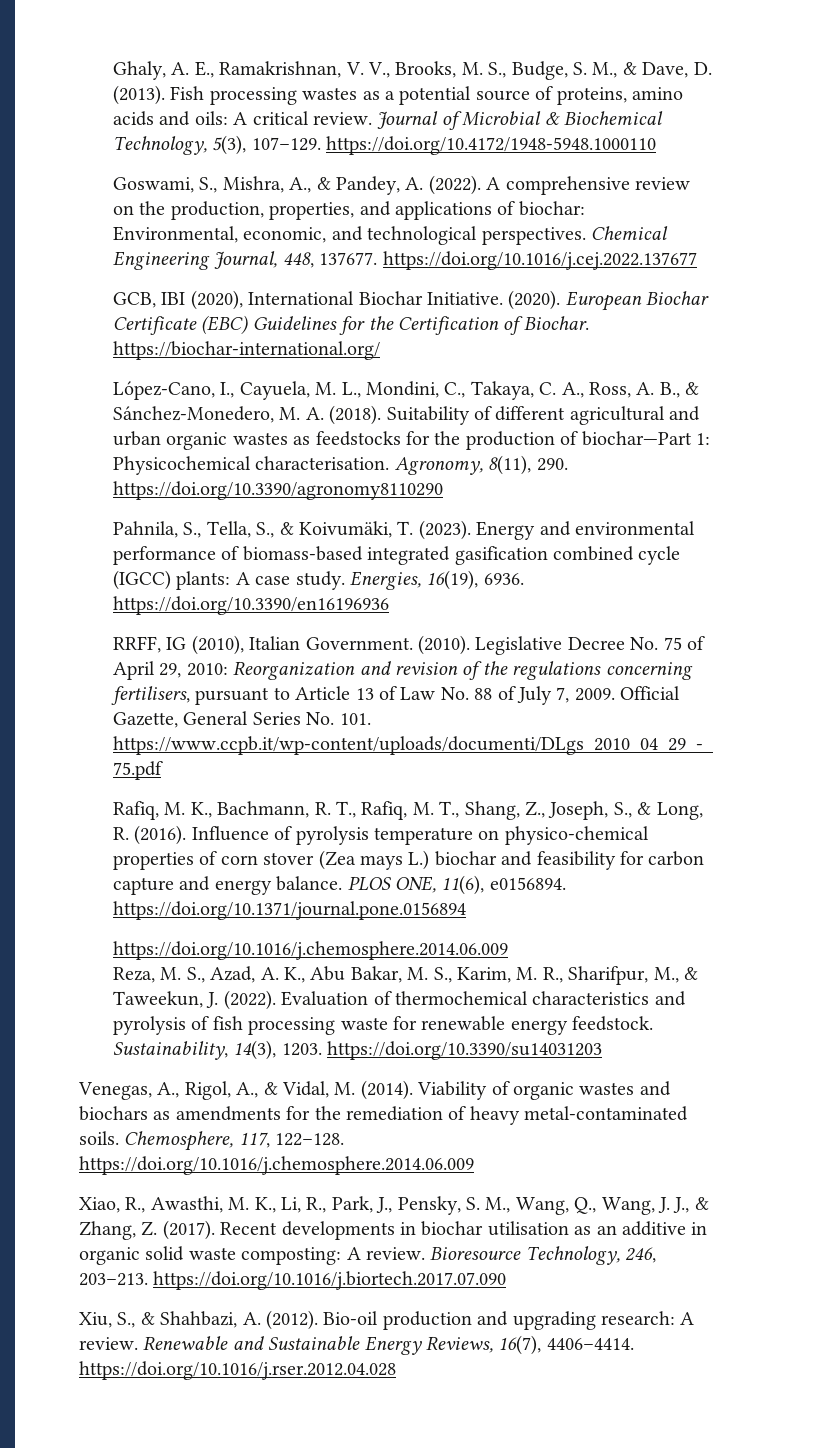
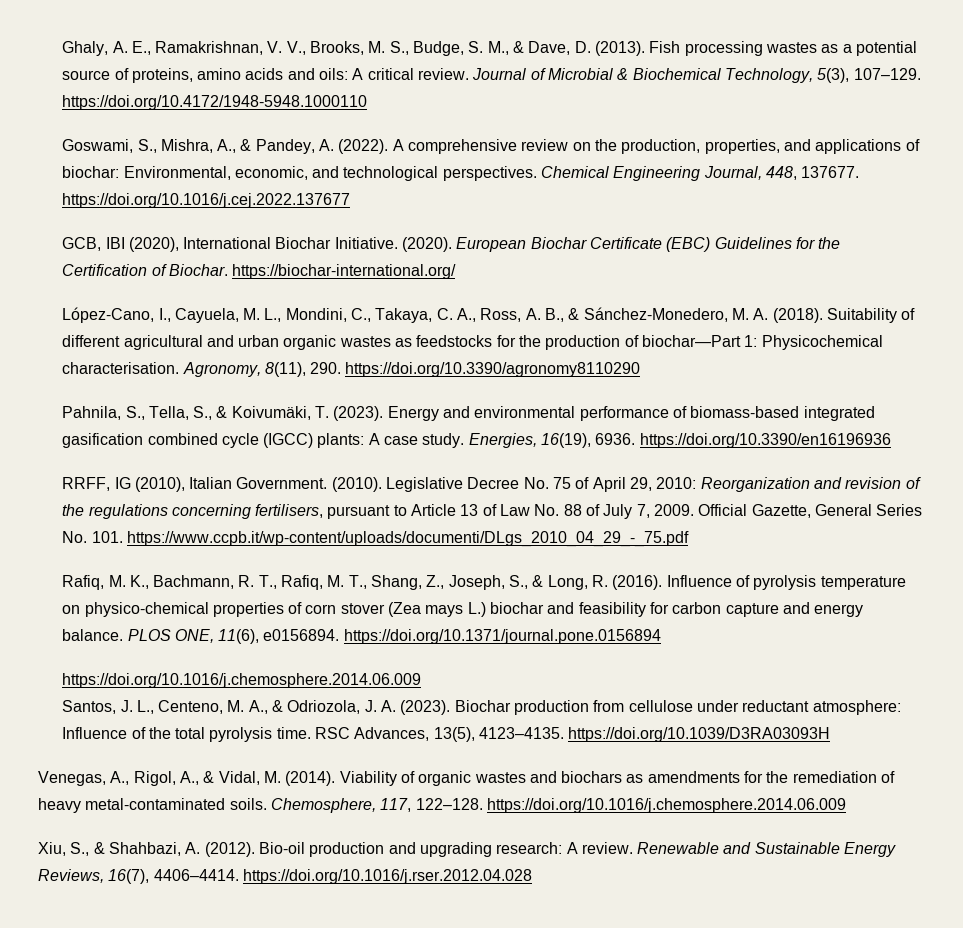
- Reza, M. S., Azad, A. K., Abu Bakar, M. S., Karim, M. R., Sharifpur, M., & Taweekun, J. (2022). Evaluation of thermochemical characteristics and pyrolysis of fish processing waste for renewable energy feedstock. Sustainability, 14(3), 1203. https://doi.org/10.3390/su14031203
+ Santos, J. L., Centeno, M. A., & Odriozola, J. A. (2023). Biochar production from cellulose under reductant atmosphere: Influence of the total pyrolysis time. RSC Advances, 13(5), 4123–4135. https://doi.org/10.1039/D3RA03093H
- Xiao, R., Awasthi, M. K., Li, R., Park, J., Pensky, S. M., Wang, Q., Wang, J. J., & Zhang, Z. (2017). Recent developments in biochar utilisation as an additive in organic solid waste composting: A review. Bioresource Technology, 246, 203–213. https://doi.org/10.1016/j.biortech.2017.07.090

